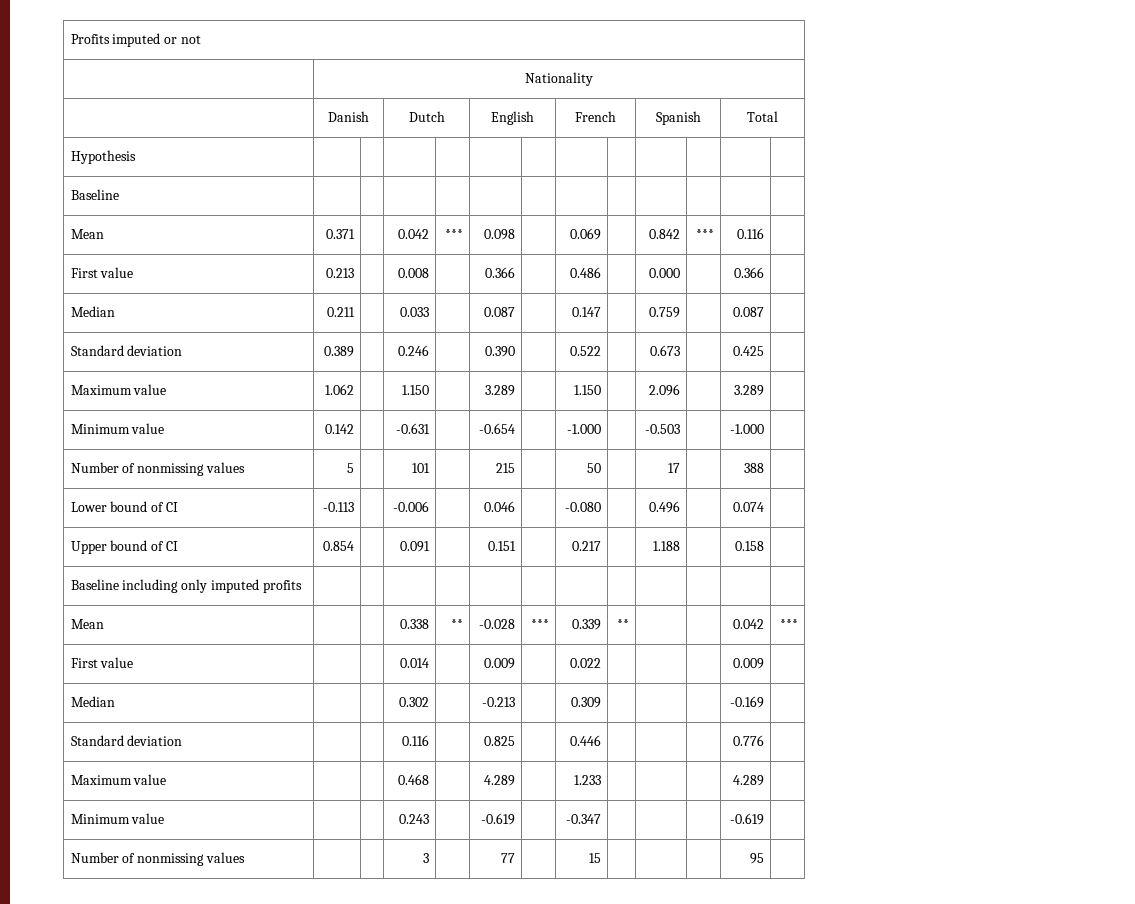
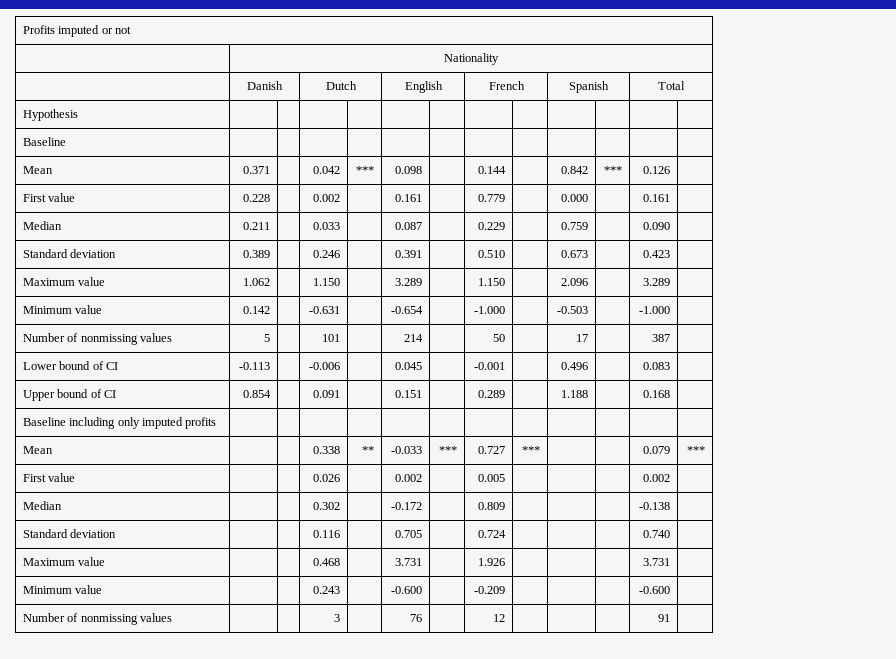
- Mean | 0.371 | | 0.042 | *** | 0.098 | | 0.069 | | 0.842 | *** | 0.116 |
- First value | 0.213 | | 0.008 | | 0.366 | | 0.486 | | 0.000 | | 0.366 |
+ Mean | 0.371 | | 0.042 | *** | 0.098 | | 0.144 | | 0.842 | *** | 0.126 |
+ First value | 0.228 | | 0.002 | | 0.161 | | 0.779 | | 0.000 | | 0.161 |
- Median | 0.211 | | 0.033 | | 0.087 | | 0.147 | | 0.759 | | 0.087 |
+ Median | 0.211 | | 0.033 | | 0.087 | | 0.229 | | 0.759 | | 0.090 |
- Standard deviation | 0.389 | | 0.246 | | 0.390 | | 0.522 | | 0.673 | | 0.425 |
+ Standard deviation | 0.389 | | 0.246 | | 0.391 | | 0.510 | | 0.673 | | 0.423 |
- Number of nonmissing values | 5 | | 101 | | 215 | | 50 | | 17 | | 388 |
+ Number of nonmissing values | 5 | | 101 | | 214 | | 50 | | 17 | | 387 |
- Lower bound of CI | -0.113 | | -0.006 | | 0.046 | | -0.080 | | 0.496 | | 0.074 |
+ Lower bound of CI | -0.113 | | -0.006 | | 0.045 | | -0.001 | | 0.496 | | 0.083 |
- Upper bound of CI | 0.854 | | 0.091 | | 0.151 | | 0.217 | | 1.188 | | 0.158 |
+ Upper bound of CI | 0.854 | | 0.091 | | 0.151 | | 0.289 | | 1.188 | | 0.168 |
- Mean | | | 0.338 | ** | -0.028 | *** | 0.339 | ** | | | 0.042 | ***
+ Mean | | | 0.338 | ** | -0.033 | *** | 0.727 | *** | | | 0.079 | ***
- First value | | | 0.014 | | 0.009 | | 0.022 | | | | 0.009 |
+ First value | | | 0.026 | | 0.002 | | 0.005 | | | | 0.002 |
- Median | | | 0.302 | | -0.213 | | 0.309 | | | | -0.169 |
+ Median | | | 0.302 | | -0.172 | | 0.809 | | | | -0.138 |
- Standard deviation | | | 0.116 | | 0.825 | | 0.446 | | | | 0.776 |
+ Standard deviation | | | 0.116 | | 0.705 | | 0.724 | | | | 0.740 |
- Maximum value | | | 0.468 | | 4.289 | | 1.233 | | | | 4.289 |
+ Maximum value | | | 0.468 | | 3.731 | | 1.926 | | | | 3.731 |
- Minimum value | | | 0.243 | | -0.619 | | -0.347 | | | | -0.619 |
+ Minimum value | | | 0.243 | | -0.600 | | -0.209 | | | | -0.600 |
- Number of nonmissing values | | | 3 | | 77 | | 15 | | | | 95 |
+ Number of nonmissing values | | | 3 | | 76 | | 12 | | | | 91 |

